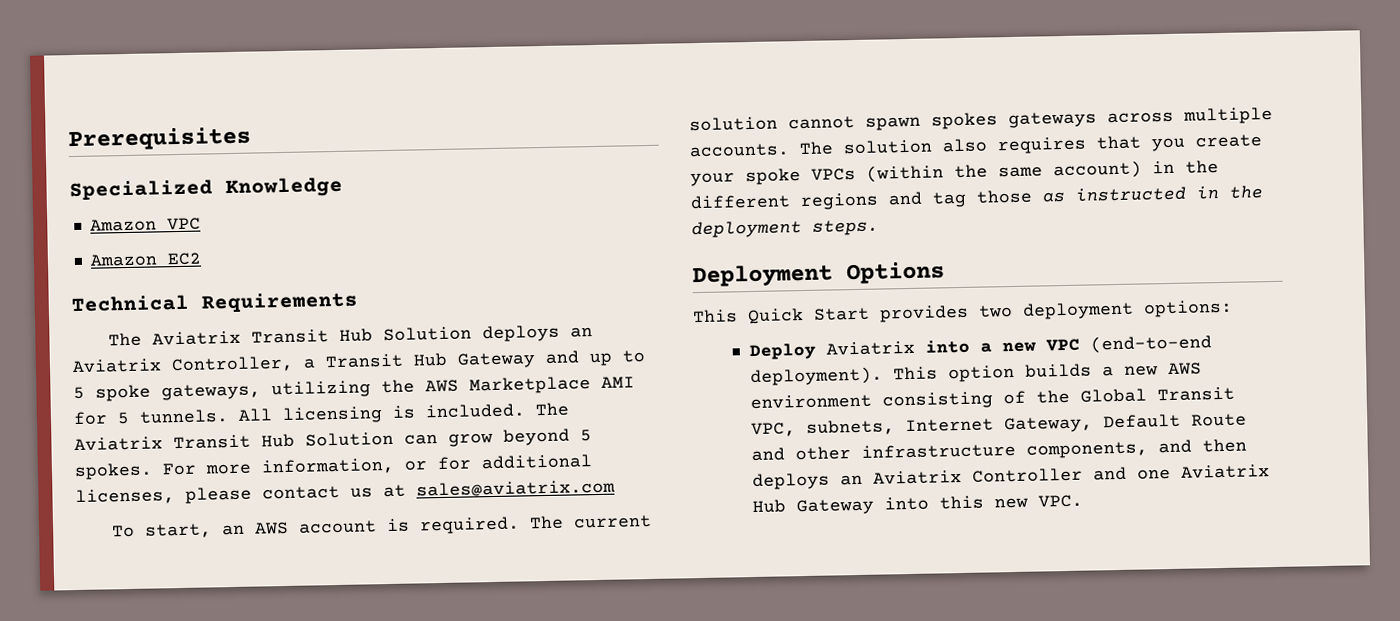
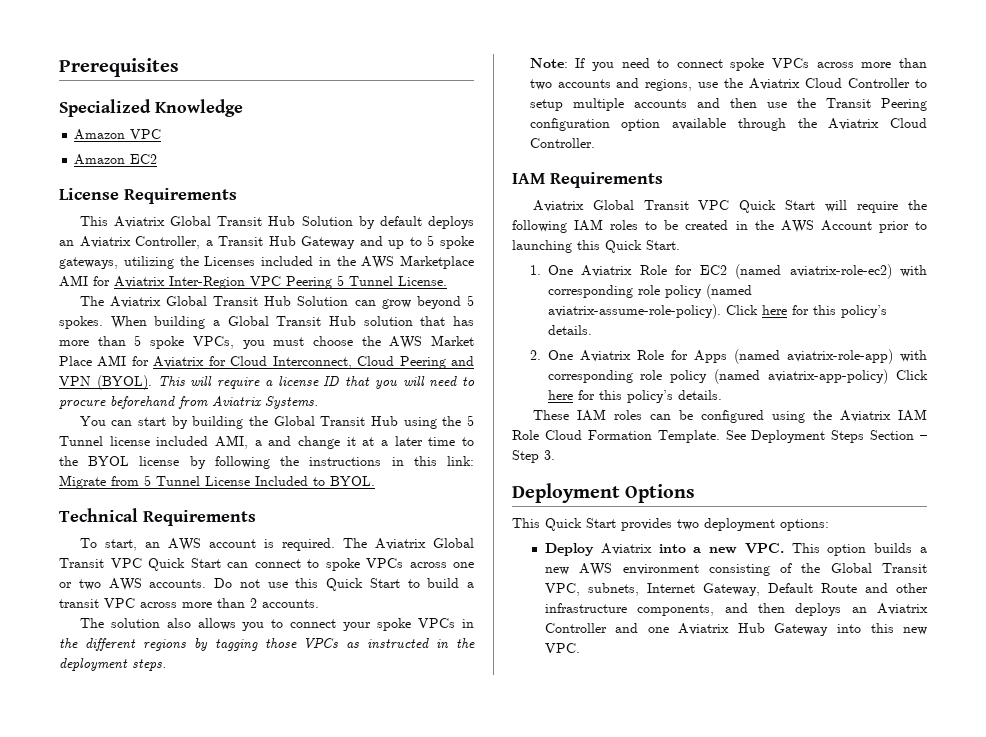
- Technical Requirements
- The Aviatrix Transit Hub Solution deploys an Aviatrix Controller, a Transit Hub Gateway and up to 5 spoke gateways, utilizing the AWS Marketplace AMI for 5 tunnels. All licensing is included. The Aviatrix Transit Hub Solution can grow beyond 5 spokes.
+ License Requirements
+ This Aviatrix Global Transit Hub Solution by default deploys an Aviatrix Controller, a Transit Hub Gateway and up to 5 spoke gateways, utilizing the Licenses included in the AWS Marketplace AMI for Aviatrix Inter-Region VPC Peering 5 Tunnel License.
+ The Aviatrix Global Transit Hub Solution can grow beyond 5 spokes.
- For more information, or for additional licenses, please contact us at sales@aviatrix.com
+ When building a Global Transit Hub solution that has more than 5 spoke VPCs, you must choose the AWS Market Place AMI for Aviatrix for Cloud Interconnect, Cloud Peering and VPN (BYOL). This will require a license ID that you will need to procure beforehand from Aviatrix Systems.
+ You can start by building the Global Transit Hub using the 5 Tunnel license included AMI, a and change it at a later time to the BYOL license by following the instructions in this link: Migrate from 5 Tunnel License Included to BYOL.
+ Technical Requirements
- The current solution cannot spawn spokes gateways across multiple accounts. The solution also requires that you create your spoke VPCs (within the same account) in the different regions and tag those as instructed in the deployment steps.
+ The Aviatrix Global Transit VPC Quick Start can connect to spoke VPCs across one or two AWS accounts. Do not use this Quick Start to build a transit VPC across more than 2 accounts.
+ The solution also allows you to connect your spoke VPCs in the different regions by tagging those VPCs as instructed in the deployment steps.
+ Note: If you need to connect spoke VPCs across more than two accounts and regions, use the Aviatrix Cloud Controller to setup multiple accounts and then use the Transit Peering configuration option available through the Aviatrix Cloud Controller.
+ IAM Requirements
+ Aviatrix Global Transit VPC Quick Start will require the following IAM roles to be created in the AWS Account prior to launching this Quick Start.
+ 1. One Aviatrix Role for EC2 (named aviatrix-role-ec2) with corresponding role policy (named aviatrix-assume-role-policy). Click here for this policy’s details.
+ 2. One Aviatrix Role for Apps (named aviatrix-role-app) with corresponding role policy (named aviatrix-app-policy) Click here for this policy’s details.
+ These IAM roles can be configured using the Aviatrix IAM Role Cloud Formation Template. See Deployment Steps Section – Step 3.
- Deploy Aviatrix into a new VPC (end-to-end deployment). This option builds a new AWS environment consisting of the Global Transit VPC, subnets, Internet Gateway, Default Route and other infrastructure components, and then deploys an Aviatrix Controller and one Aviatrix Hub Gateway into this new VPC.
+ Deploy Aviatrix into a new VPC. This option builds a new AWS environment consisting of the Global Transit VPC, subnets, Internet Gateway, Default Route and other infrastructure components, and then deploys an Aviatrix Controller and one Aviatrix Hub Gateway into this new VPC.

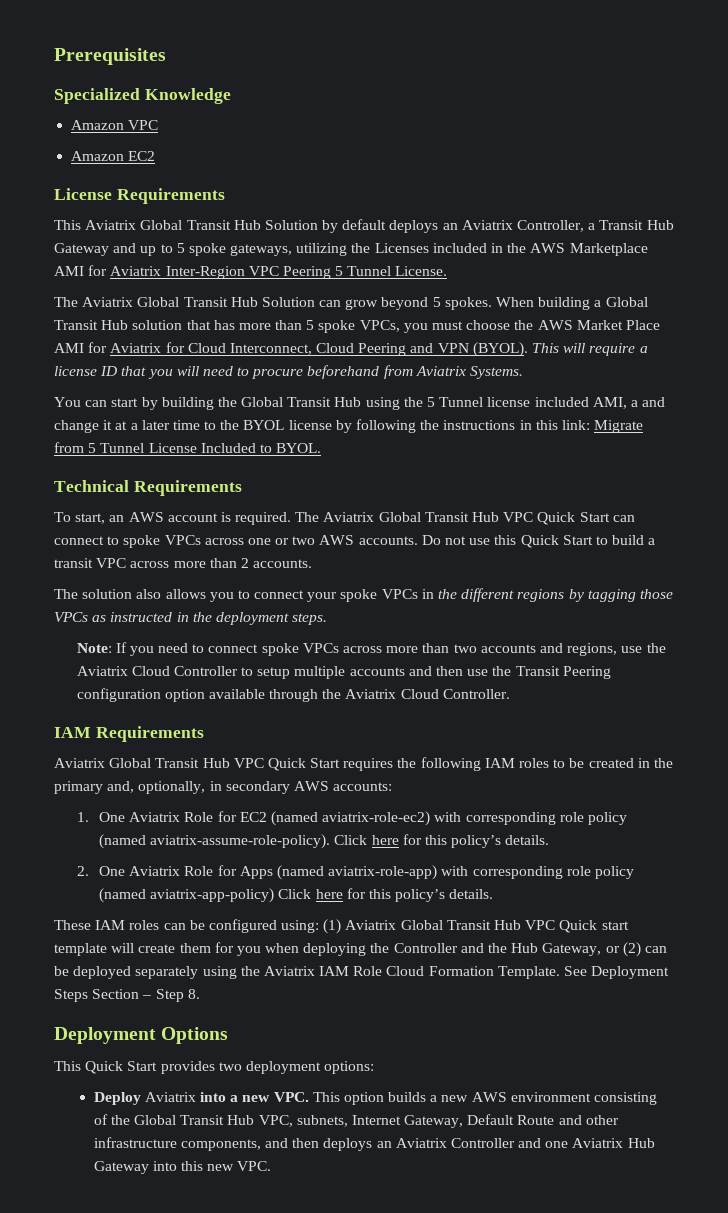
- The Aviatrix Global Transit VPC Quick Start can connect to spoke VPCs across one or two AWS accounts.
+ The Aviatrix Global Transit Hub VPC Quick Start can connect to spoke VPCs across one or two AWS accounts.
- Aviatrix Global Transit VPC Quick Start will require the following IAM roles to be created in the AWS Account prior to launching this Quick Start.
+ Aviatrix Global Transit Hub VPC Quick Start requires the following IAM roles to be created in the primary and, optionally, in secondary AWS accounts:
- These IAM roles can be configured using the Aviatrix IAM Role Cloud Formation Template.
+ These IAM roles can be configured using: (1) Aviatrix Global Transit Hub VPC Quick start template will create them for you when deploying the Controller and the Hub Gateway, or (2) can be deployed separately using the Aviatrix IAM Role Cloud Formation Template.
- See Deployment Steps Section – Step 3.
+ See Deployment Steps Section – Step 8.
- Deploy Aviatrix into a new VPC. This option builds a new AWS environment consisting of the Global Transit VPC, subnets, Internet Gateway, Default Route and other infrastructure components, and then deploys an Aviatrix Controller and one Aviatrix Hub Gateway into this new VPC.
+ Deploy Aviatrix into a new VPC. This option builds a new AWS environment consisting of the Global Transit Hub VPC, subnets, Internet Gateway, Default Route and other infrastructure components, and then deploys an Aviatrix Controller and one Aviatrix Hub Gateway into this new VPC.

